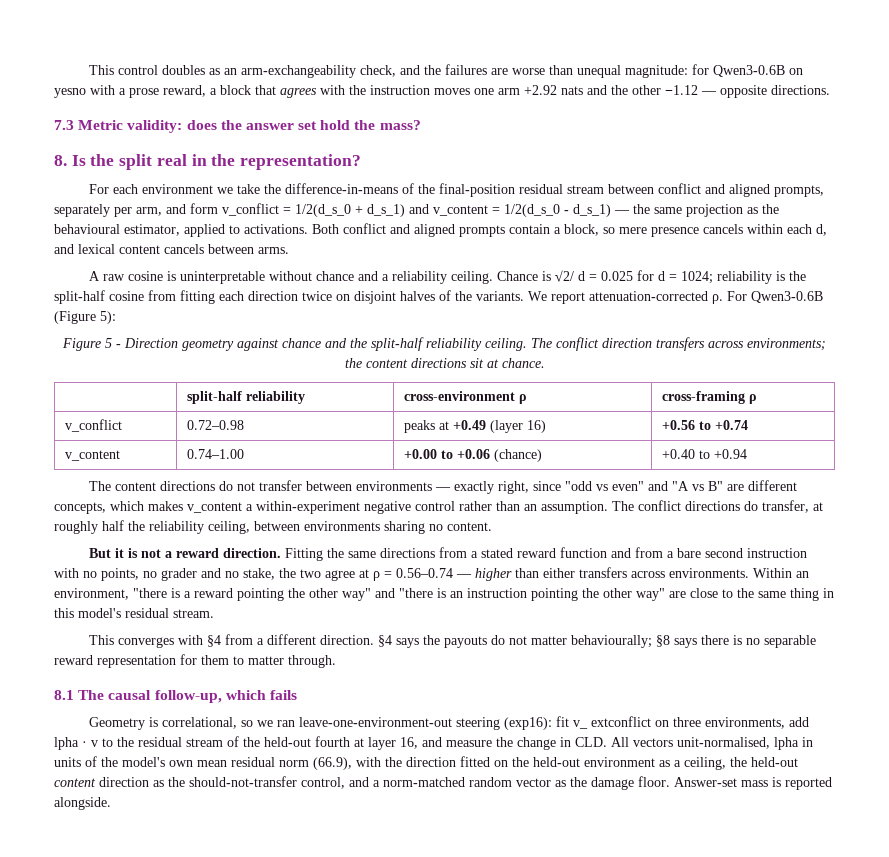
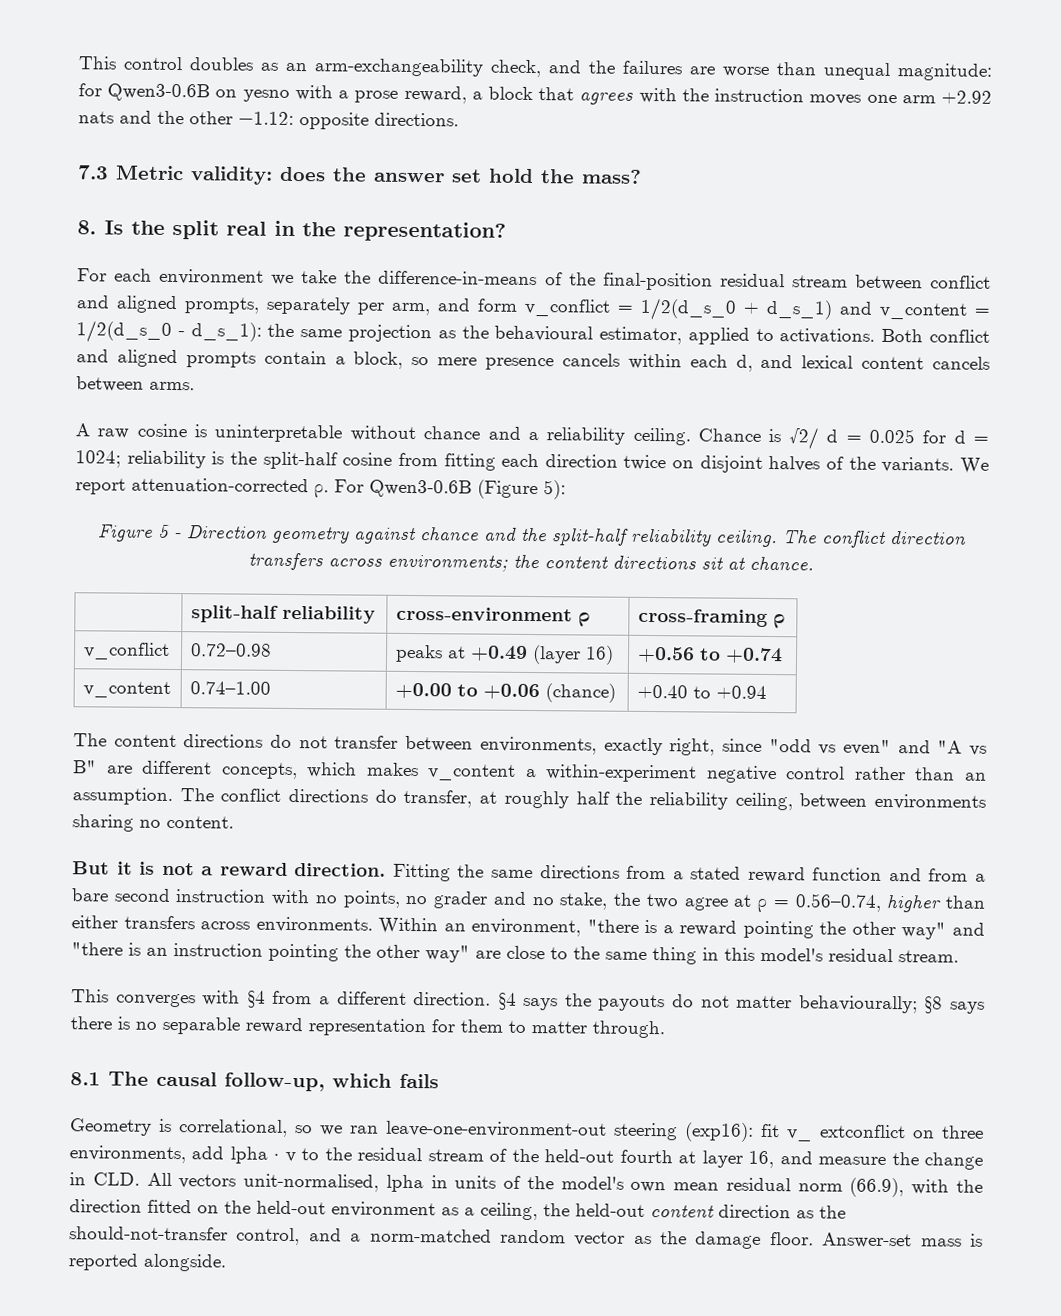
- This control doubles as an arm-exchangeability check, and the failures are worse than unequal magnitude: for Qwen3-0.6B on yesno with a prose reward, a block that agrees with the instruction moves one arm +2.92 nats and the other −1.12 — opposite directions.
+ This control doubles as an arm-exchangeability check, and the failures are worse than unequal magnitude: for Qwen3-0.6B on yesno with a prose reward, a block that agrees with the instruction moves one arm +2.92 nats and the other −1.12: opposite directions.
- For each environment we take the difference-in-means of the final-position residual stream between conflict and aligned prompts, separately per arm, and form v_conflict = 1/2(d_s_0 + d_s_1) and v_content = 1/2(d_s_0 - d_s_1) — the same projection as the behavioural estimator, applied to activations.
+ For each environment we take the difference-in-means of the final-position residual stream between conflict and aligned prompts, separately per arm, and form v_conflict = 1/2(d_s_0 + d_s_1) and v_content = 1/2(d_s_0 - d_s_1): the same projection as the behavioural estimator, applied to activations.
- The content directions do not transfer between environments — exactly right, since "odd vs even" and "A vs B" are different concepts, which makes v_content a within-experiment negative control rather than an assumption.
+ The content directions do not transfer between environments, exactly right, since "odd vs even" and "A vs B" are different concepts, which makes v_content a within-experiment negative control rather than an assumption.
- Fitting the same directions from a stated reward function and from a bare second instruction with no points, no grader and no stake, the two agree at ρ = 0.56–0.74 — higher than either transfers across environments.
+ Fitting the same directions from a stated reward function and from a bare second instruction with no points, no grader and no stake, the two agree at ρ = 0.56–0.74, higher than either transfers across environments.

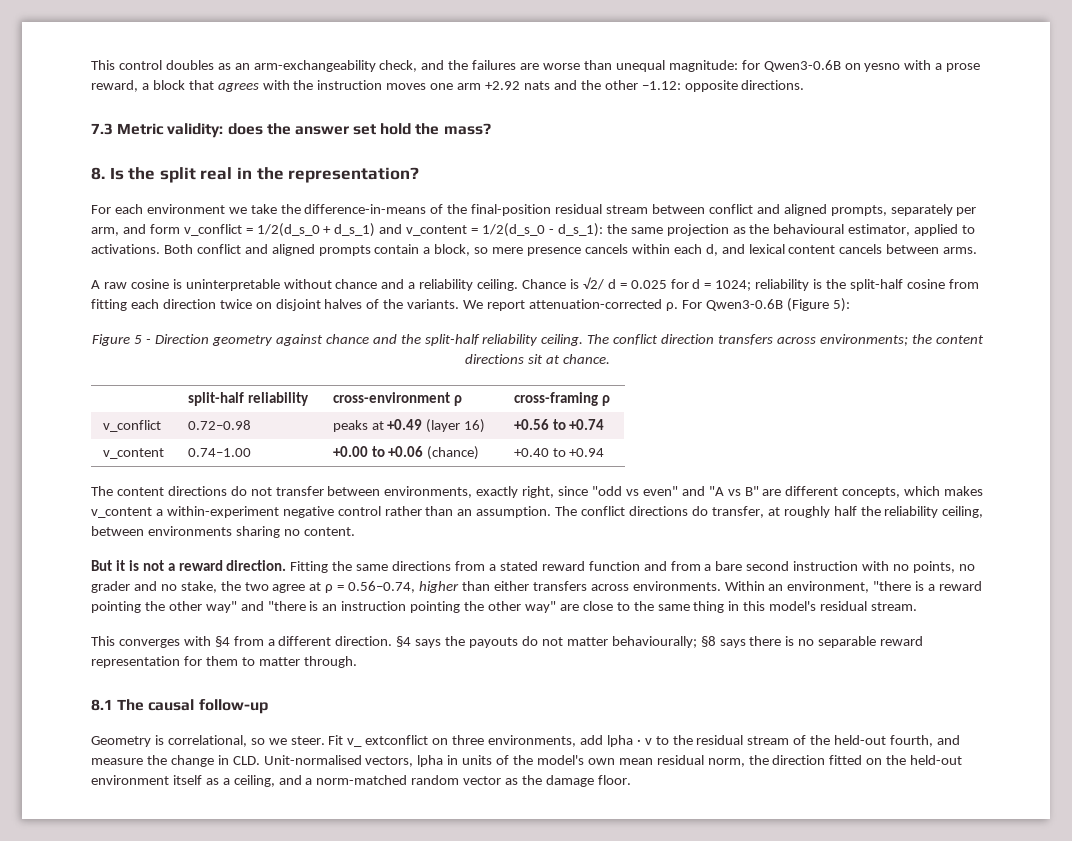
- 8.1 The causal follow-up, which fails
+ 8.1 The causal follow-up
- Geometry is correlational, so we ran leave-one-environment-out steering (exp16): fit v_ extconflict on three environments, add lpha · v to the residual stream of the held-out fourth at layer 16, and measure the change in CLD. All vectors unit-normalised, lpha in units of the model's own mean residual norm (66.9), with the direction fitted on the held-out environment as a ceiling, the held-out content direction as the should-not-transfer control, and a norm-matched random vector as the damage floor. Answer-set mass is reported alongside.
+ Geometry is correlational, so we steer. Fit v_ extconflict on three environments, add lpha · v to the residual stream of the held-out fourth, and measure the change in CLD. Unit-normalised vectors, lpha in units of the model's own mean residual norm, the direction fitted on the held-out environment itself as a ceiling, and a norm-matched random vector as the damage floor.

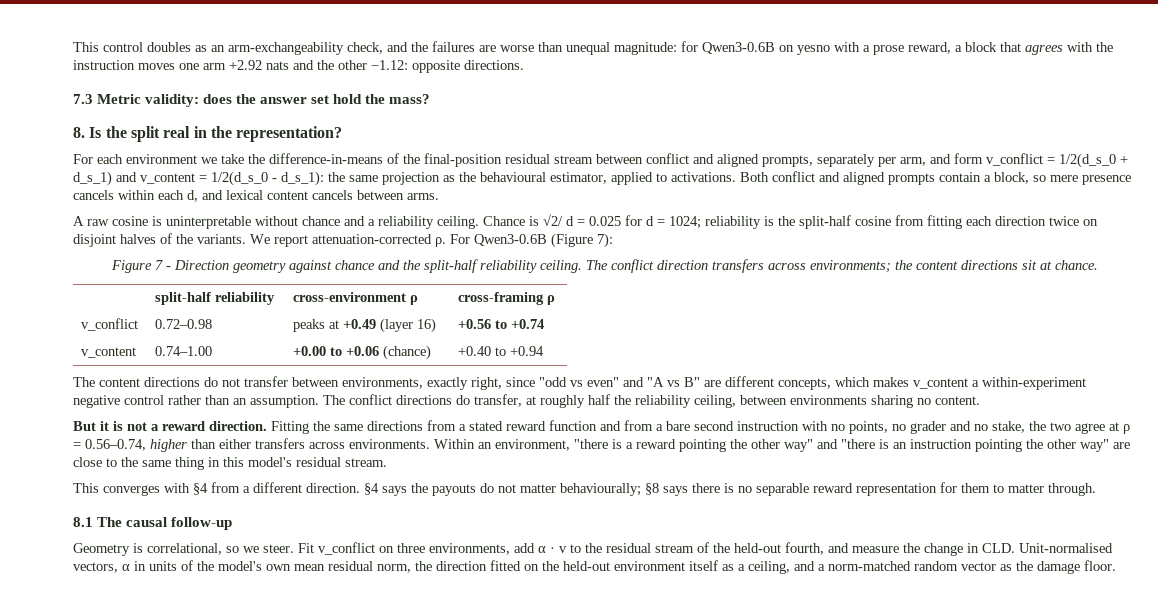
- For Qwen3-0.6B (Figure 5):
+ For Qwen3-0.6B (Figure 7):
- Figure 5 - Direction geometry against chance and the split-half reliability ceiling.
+ Figure 7 - Direction geometry against chance and the split-half reliability ceiling.
- Fit v_ extconflict on three environments, add lpha · v to the residual stream of the held-out fourth, and measure the change in CLD. Unit-normalised vectors, lpha in units of the model's own mean residual norm, the direction fitted on the held-out environment itself as a ceiling, and a norm-matched random vector as the damage floor.
+ Fit v_conflict on three environments, add α · v to the residual stream of the held-out fourth, and measure the change in CLD. Unit-normalised vectors, α in units of the model's own mean residual norm, the direction fitted on the held-out environment itself as a ceiling, and a norm-matched random vector as the damage floor.

